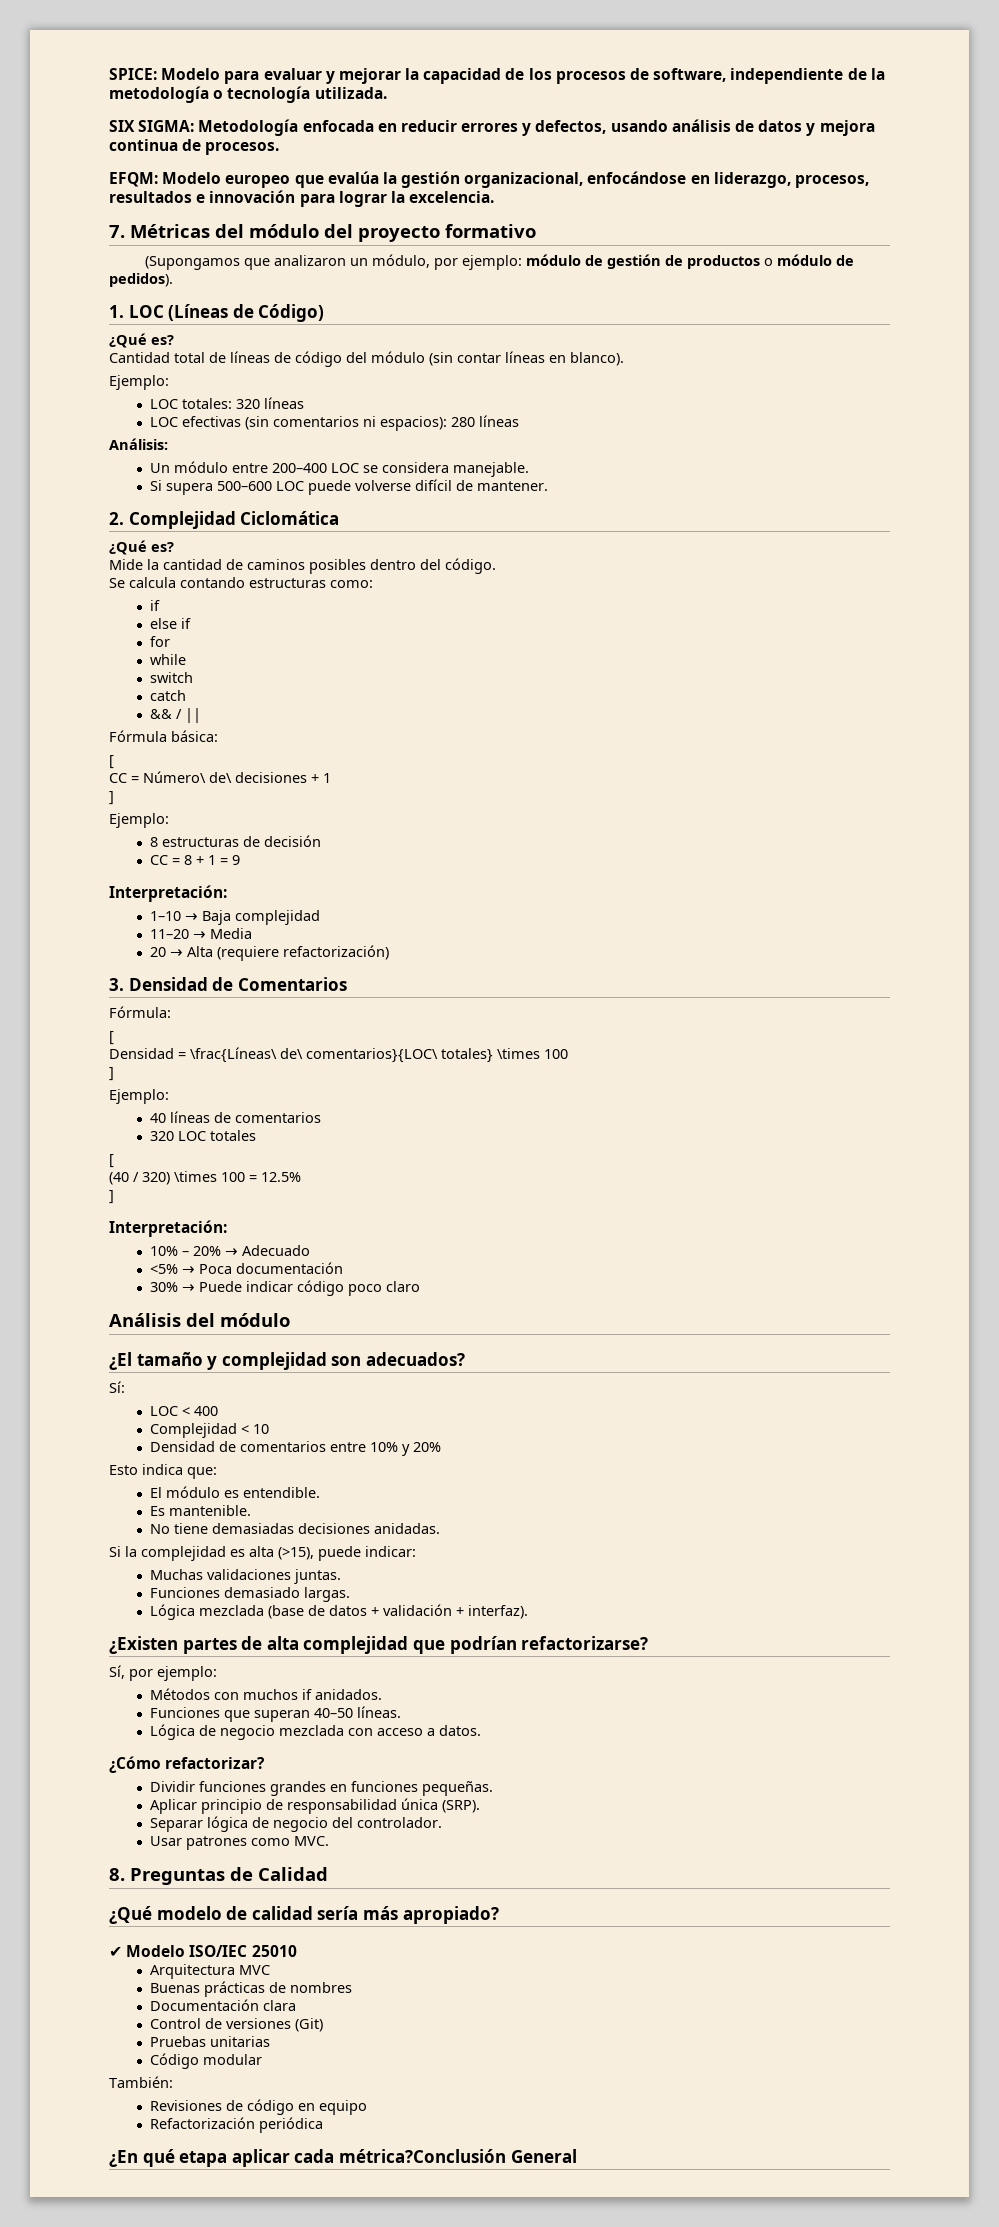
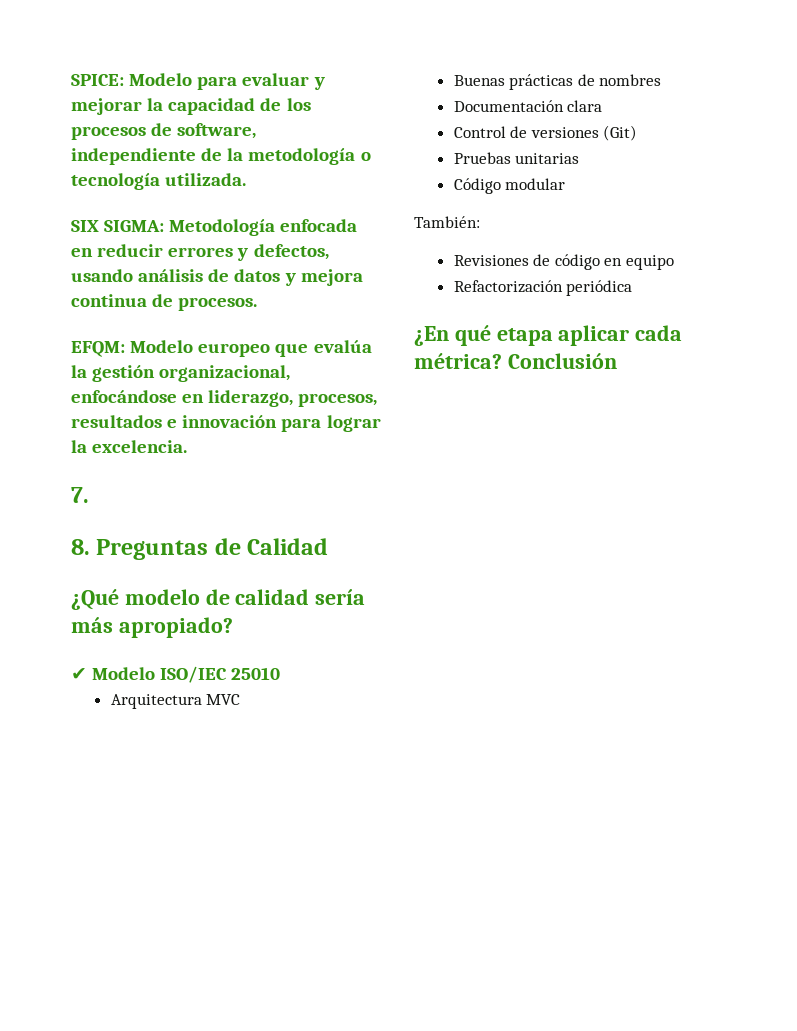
- 7. Métricas del módulo del proyecto formativo
- (Supongamos que analizaron un módulo, por ejemplo: módulo de gestión de productos o módulo de pedidos).
- 1. LOC (Líneas de Código)
- ¿Qué es?
- Cantidad total de líneas de código del módulo (sin contar líneas en blanco).
- Ejemplo:
- LOC totales: 320 líneas
- LOC efectivas (sin comentarios ni espacios): 280 líneas
- Análisis:
- Un módulo entre 200–400 LOC se considera manejable.
- Si supera 500–600 LOC puede volverse difícil de mantener.
- 2. Complejidad Ciclomática
- ¿Qué es?
- Mide la cantidad de caminos posibles dentro del código.
- Se calcula contando estructuras como:
- if
- else if
- for
- while
- switch
- catch
- && / ||
- Fórmula básica:
- [
- CC = Número\ de\ decisiones + 1
- ]
- Ejemplo:
- 8 estructuras de decisión
- CC = 8 + 1 = 9
- Interpretación:
- 1–10 → Baja complejidad
- 11–20 → Media
- 20 → Alta (requiere refactorización)
- 3. Densidad de Comentarios
- Fórmula:
- [
- Densidad = \frac{Líneas\ de\ comentarios}{LOC\ totales} \times 100
- ]
- Ejemplo:
- 40 líneas de comentarios
- 320 LOC totales
- [
- (40 / 320) \times 100 = 12.5%
- ]
- Interpretación:
- 10% – 20% → Adecuado
- <5% → Poca documentación
- 30% → Puede indicar código poco claro
- Análisis del módulo
- ¿El tamaño y complejidad son adecuados?
- Sí:
- LOC < 400
- Complejidad < 10
- Densidad de comentarios entre 10% y 20%
- Esto indica que:
- El módulo es entendible.
- Es mantenible.
- No tiene demasiadas decisiones anidadas.
- Si la complejidad es alta (>15), puede indicar:
- Muchas validaciones juntas.
- Funciones demasiado largas.
- Lógica mezclada (base de datos + validación + interfaz).
- ¿Existen partes de alta complejidad que podrían refactorizarse?
- Sí, por ejemplo:
- Métodos con muchos if anidados.
- Funciones que superan 40–50 líneas.
- Lógica de negocio mezclada con acceso a datos.
- ¿Cómo refactorizar?
- Dividir funciones grandes en funciones pequeñas.
- Aplicar principio de responsabilidad única (SRP).
- Separar lógica de negocio del controlador.
- Usar patrones como MVC.
+ 7.
- ¿En qué etapa aplicar cada métrica?Conclusión General
+ ¿En qué etapa aplicar cada métrica? Conclusión

